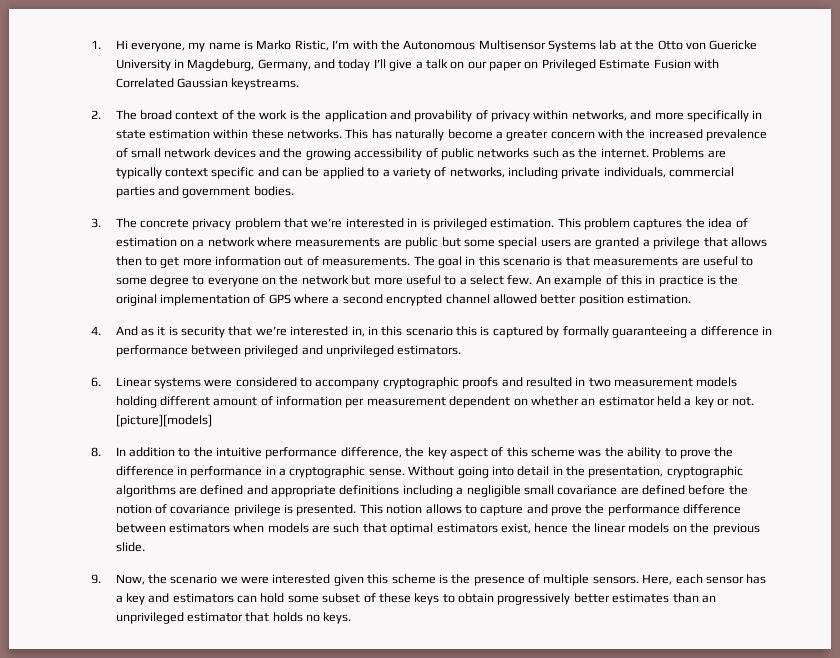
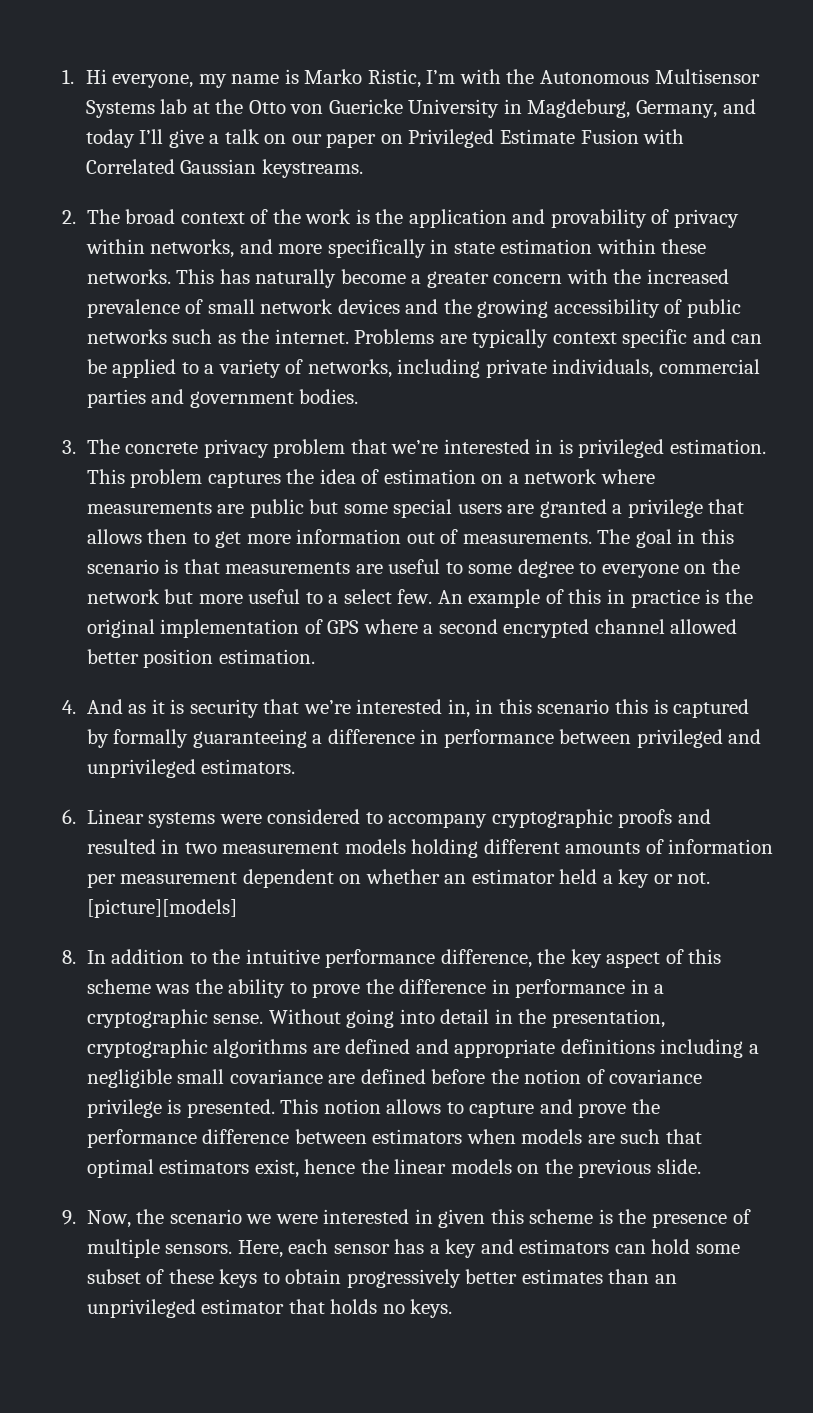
- 6. Linear systems were considered to accompany cryptographic proofs and resulted in two measurement models holding different amount of information per measurement dependent on whether an estimator held a key or not.
+ 6. Linear systems were considered to accompany cryptographic proofs and resulted in two measurement models holding different amounts of information per measurement dependent on whether an estimator held a key or not.
- 9. Now, the scenario we were interested given this scheme is the presence of multiple sensors.
+ 9. Now, the scenario we were interested in given this scheme is the presence of multiple sensors.

